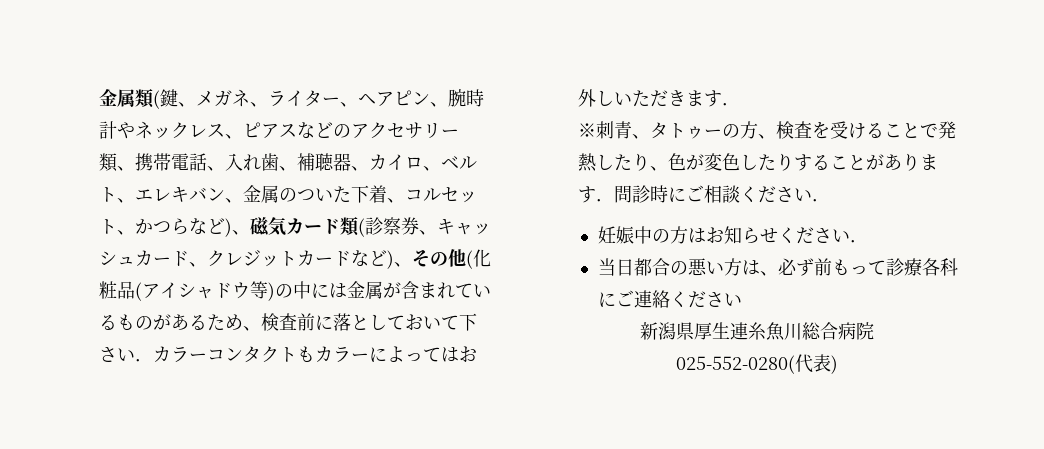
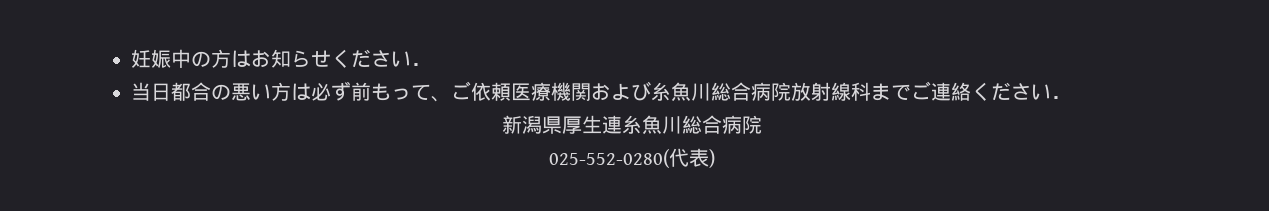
- 金属類(鍵、メガネ、ライター、ヘアピン、腕時計やネックレス、ピアスなどのアクセサリー類、携帯電話、入れ歯、補聴器、カイロ、ベルト、エレキバン、金属のついた下着、コルセット、かつらなど)、磁気カード類(診察券、キャッシュカード、クレジットカードなど)、その他(化粧品(アイシャドウ等)の中には金属が含まれているものがあるため、検査前に落としておいて下さい．カラーコンタクトもカラーによってはお外しいただきます．
- ※刺青、タトゥーの方、検査を受けることで発熱したり、色が変色したりすることがあります．問診時にご相談ください．
- 当日都合の悪い方は、必ず前もって診療各科にご連絡ください
+ 当日都合の悪い方は必ず前もって、ご依頼医療機関および糸魚川総合病院放射線科までご連絡ください．

